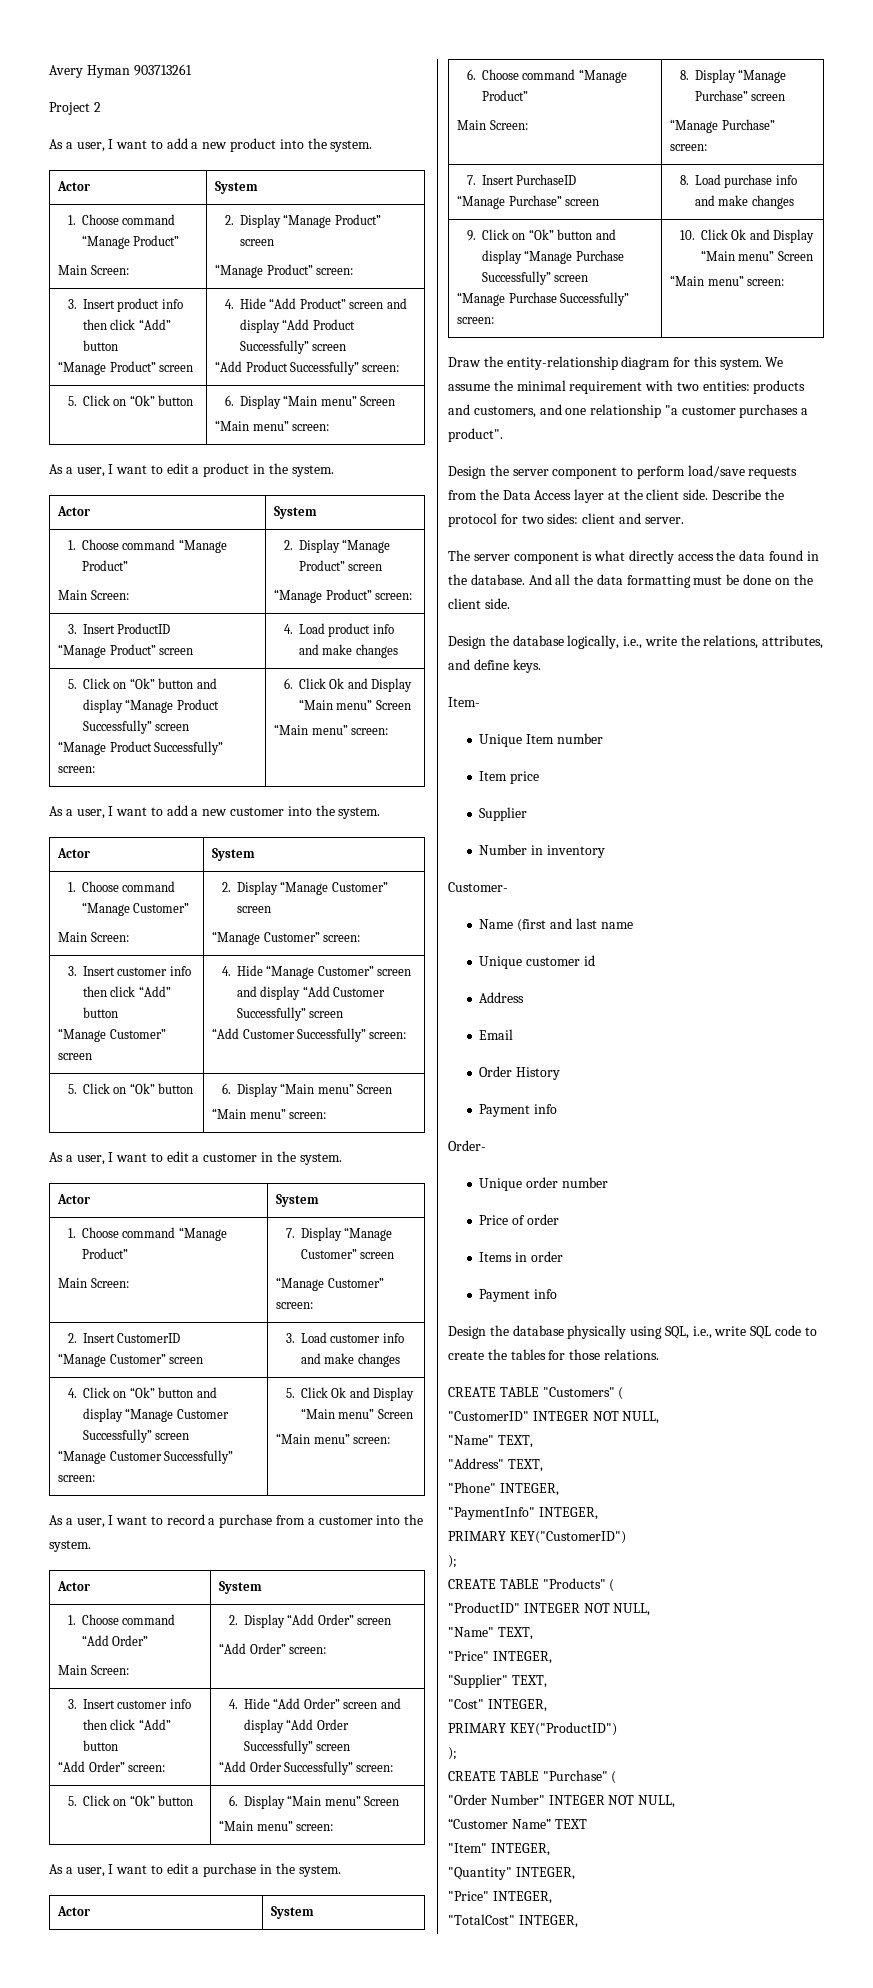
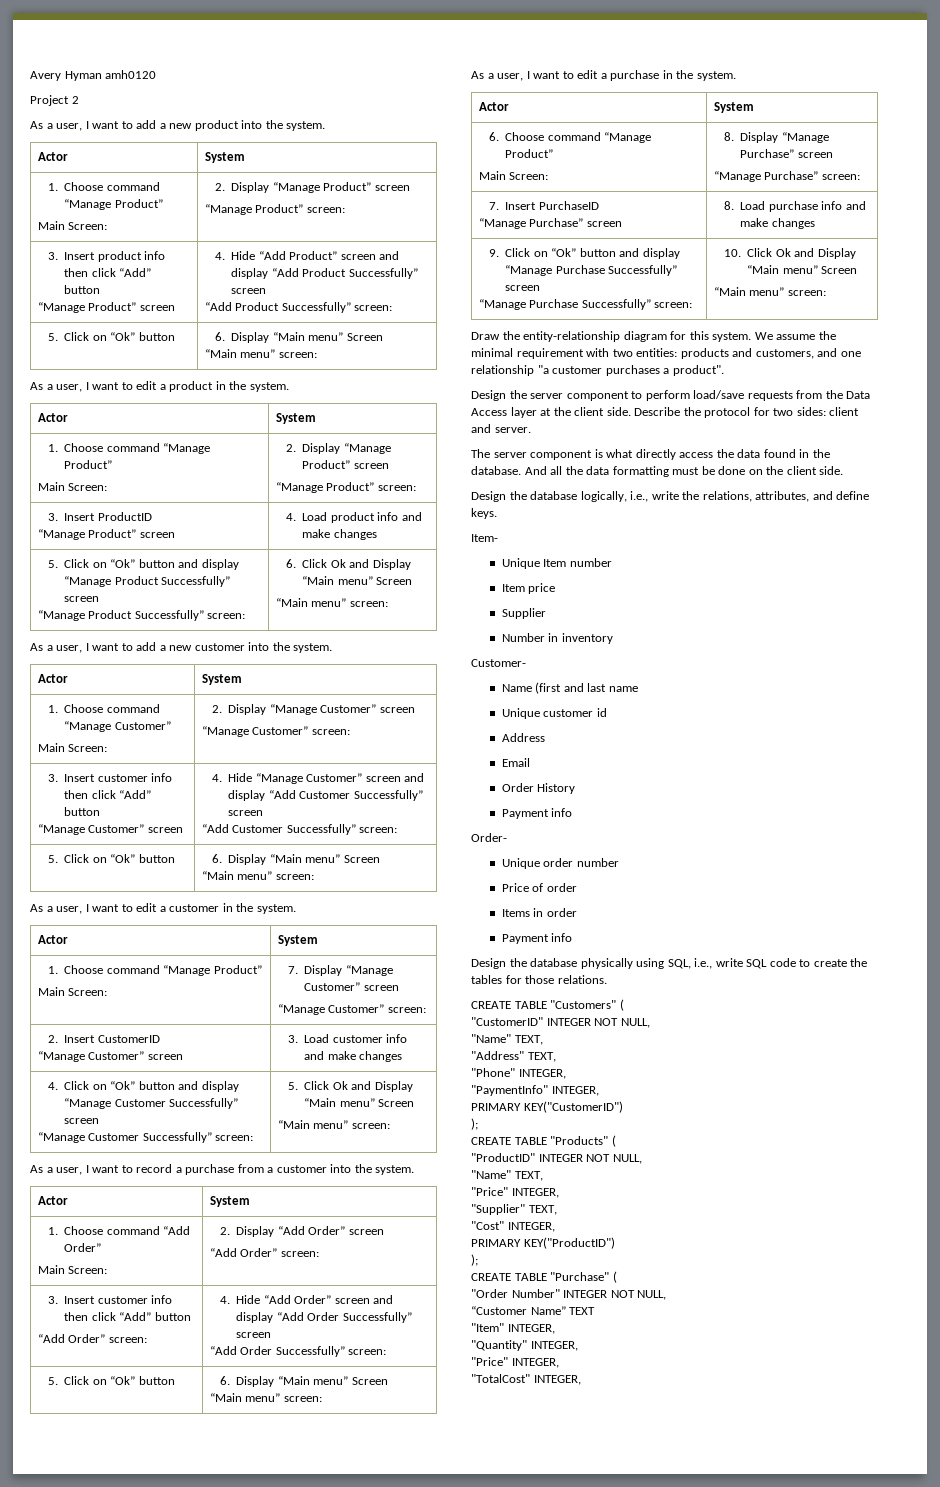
- Avery Hyman 903713261
+ Avery Hyman amh0120

